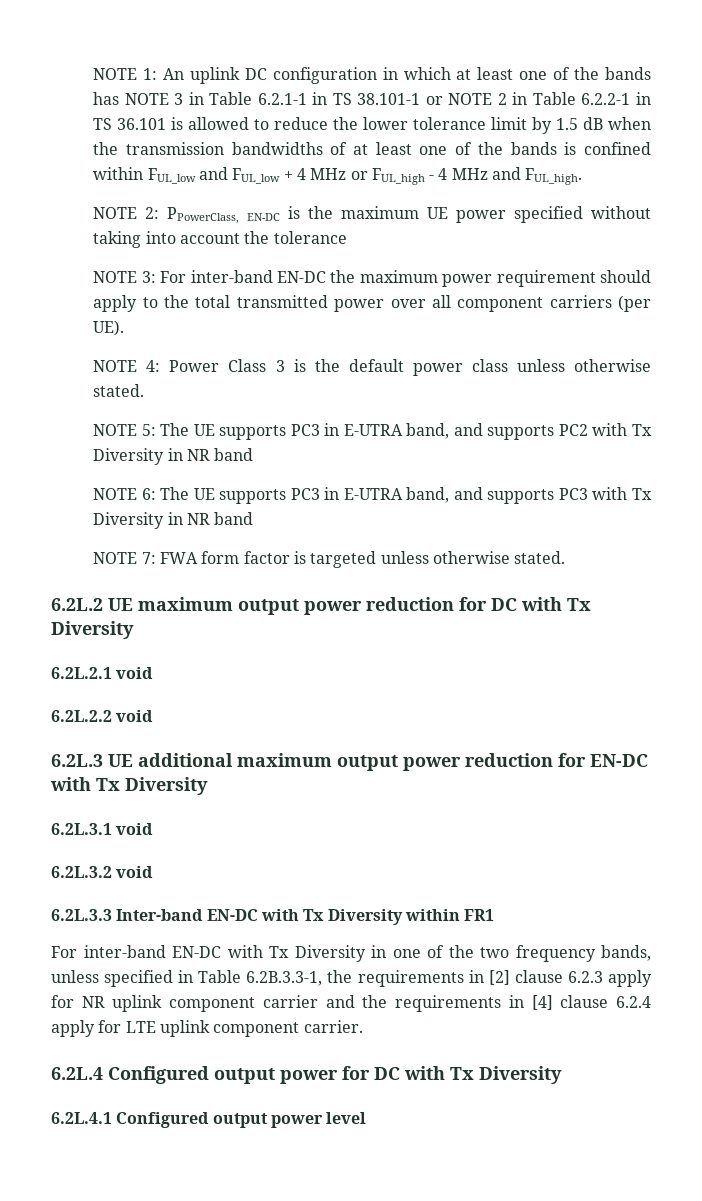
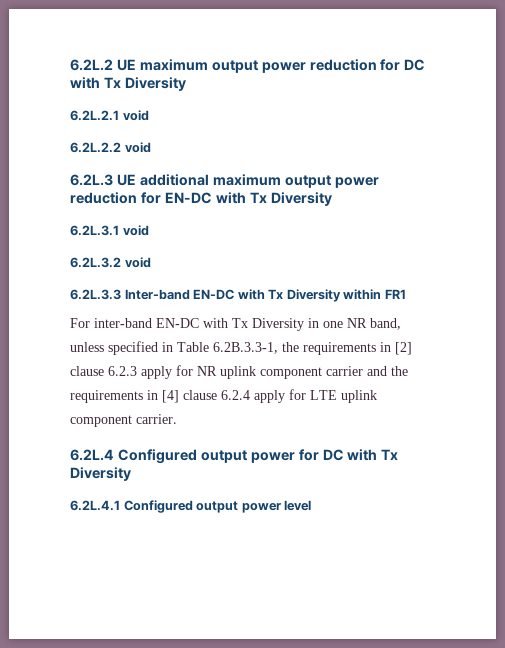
- NOTE 1: An uplink DC configuration in which at least one of the bands has NOTE 3 in Table 6.2.1-1 in TS 38.101-1 or NOTE 2 in Table 6.2.2-1 in TS 36.101 is allowed to reduce the lower tolerance limit by 1.5 dB when the transmission bandwidths of at least one of the bands is confined within FUL_low and FUL_low + 4 MHz or FUL_high - 4 MHz and FUL_high.
- NOTE 2: PPowerClass, EN-DC is the maximum UE power specified without taking into account the tolerance
- NOTE 3: For inter-band EN-DC the maximum power requirement should apply to the total transmitted power over all component carriers (per UE).
- NOTE 4: Power Class 3 is the default power class unless otherwise stated.
- NOTE 5: The UE supports PC3 in E-UTRA band, and supports PC2 with Tx Diversity in NR band
- NOTE 6: The UE supports PC3 in E-UTRA band, and supports PC3 with Tx Diversity in NR band
- NOTE 7: FWA form factor is targeted unless otherwise stated.
- For inter-band EN-DC with Tx Diversity in one of the two frequency bands, unless specified in Table 6.2B.3.3-1, the requirements in [2] clause 6.2.3 apply for NR uplink component carrier and the requirements in [4] clause 6.2.4 apply for LTE uplink component carrier.
+ For inter-band EN-DC with Tx Diversity in one NR band, unless specified in Table 6.2B.3.3-1, the requirements in [2] clause 6.2.3 apply for NR uplink component carrier and the requirements in [4] clause 6.2.4 apply for LTE uplink component carrier.

